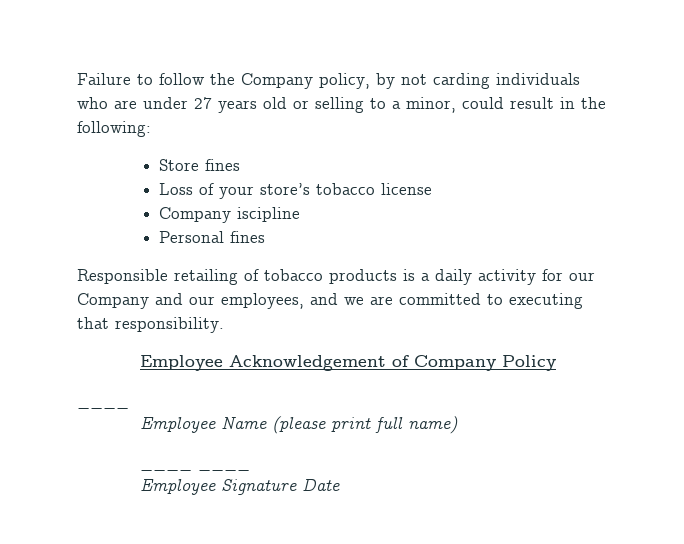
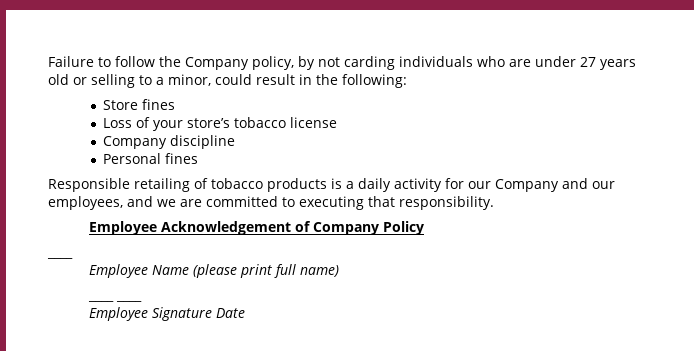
- Company iscipline
+ Company discipline

